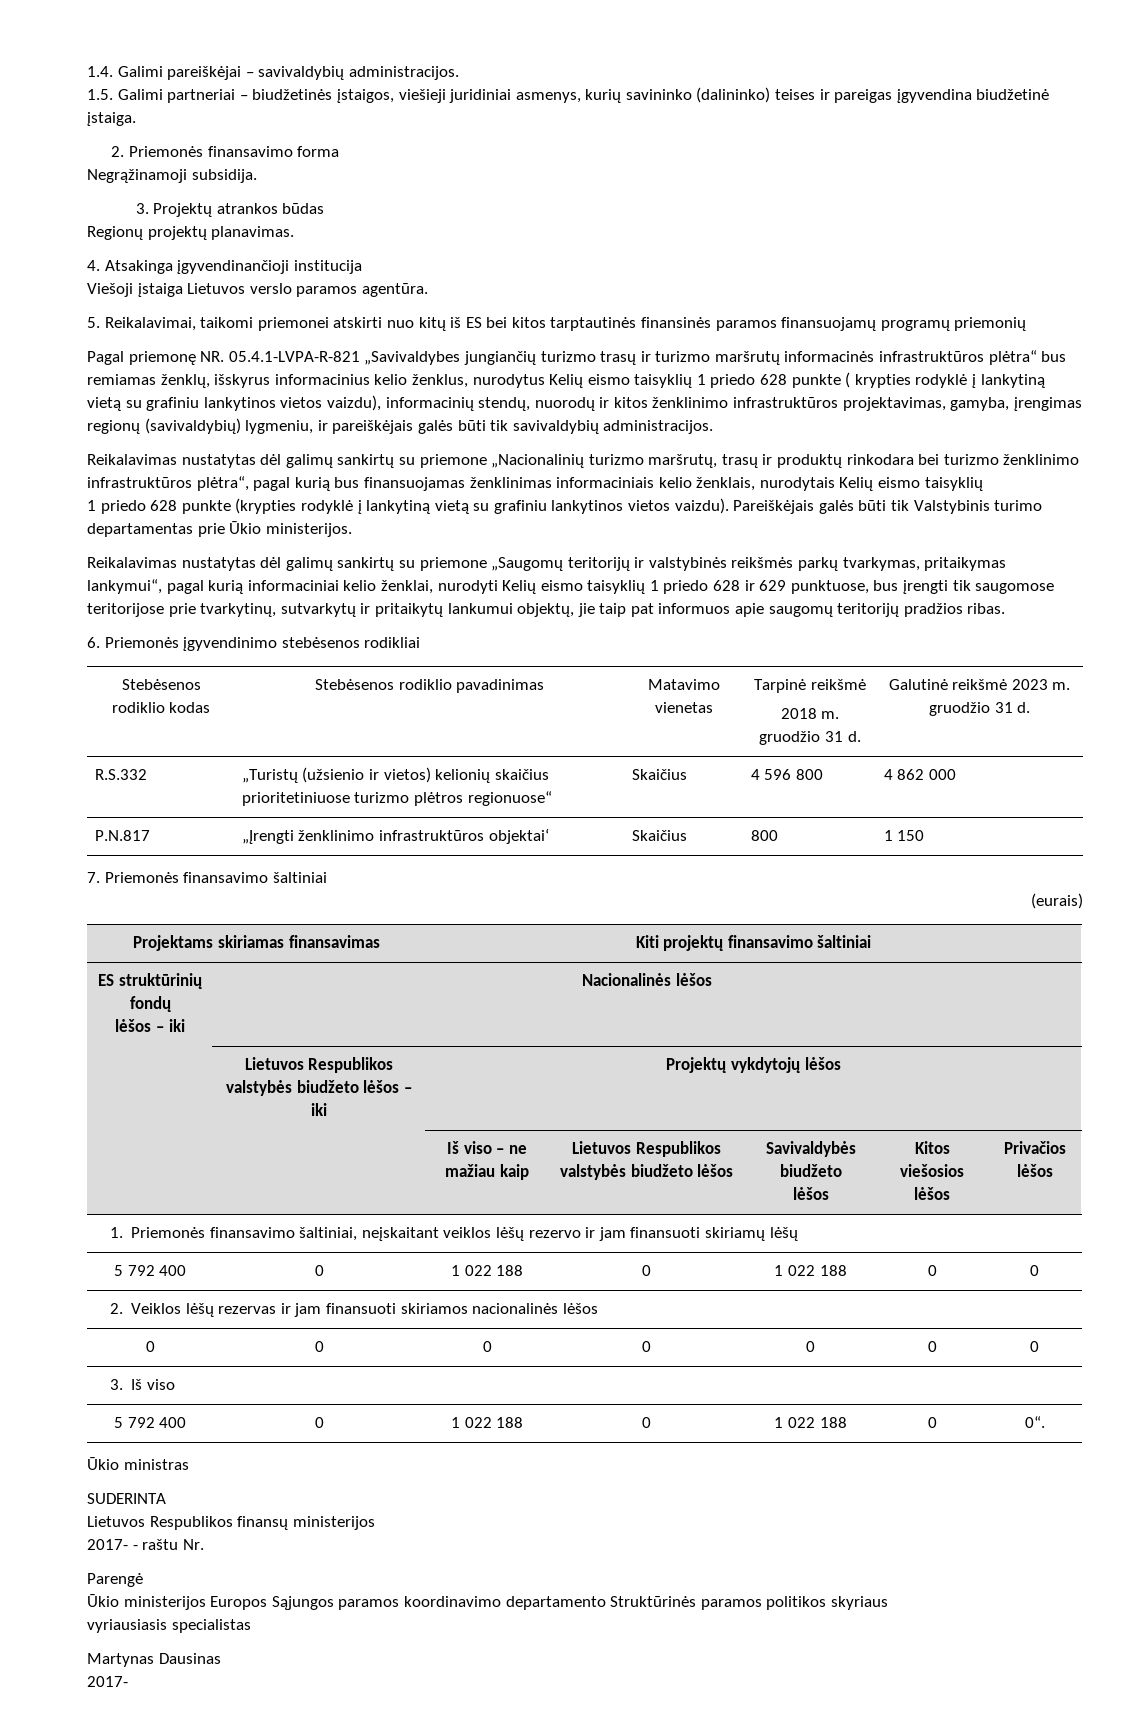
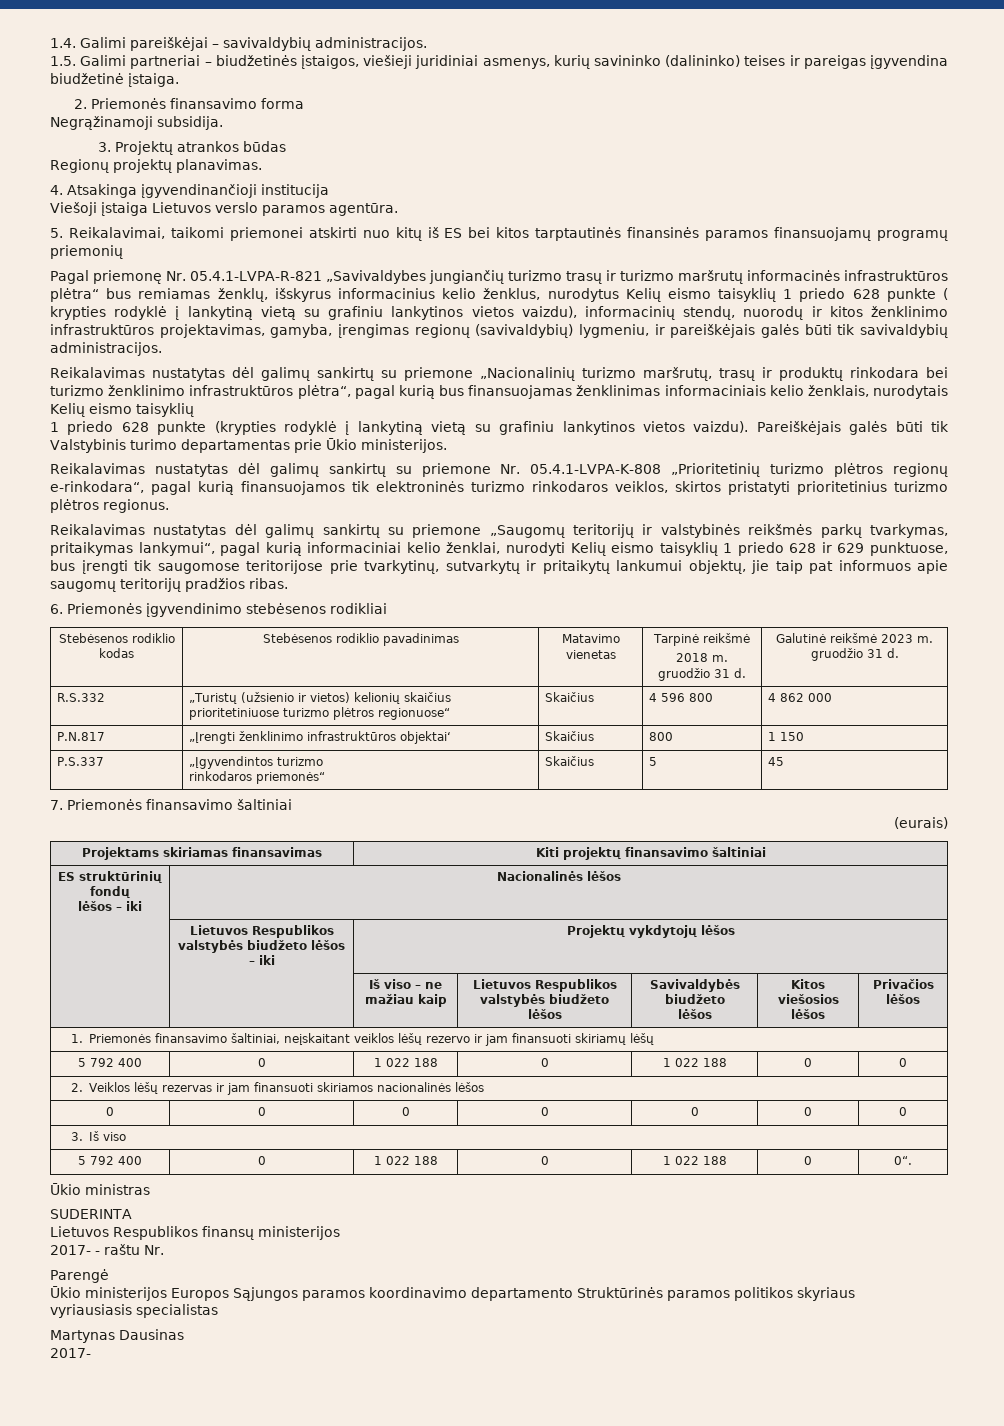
- Pagal priemonę NR. 05.4.1-LVPA-R-821 „Savivaldybes jungiančių turizmo trasų ir turizmo maršrutų informacinės infrastruktūros plėtra“ bus remiamas ženklų, išskyrus informacinius kelio ženklus, nurodytus Kelių eismo taisyklių 1 priedo 628 punkte ( krypties rodyklė į lankytiną vietą su grafiniu lankytinos vietos vaizdu), informacinių stendų, nuorodų ir kitos ženklinimo infrastruktūros projektavimas, gamyba, įrengimas regionų (savivaldybių) lygmeniu, ir pareiškėjais galės būti tik savivaldybių administracijos.
+ Pagal priemonę Nr. 05.4.1-LVPA-R-821 „Savivaldybes jungiančių turizmo trasų ir turizmo maršrutų informacinės infrastruktūros plėtra“ bus remiamas ženklų, išskyrus informacinius kelio ženklus, nurodytus Kelių eismo taisyklių 1 priedo 628 punkte ( krypties rodyklė į lankytiną vietą su grafiniu lankytinos vietos vaizdu), informacinių stendų, nuorodų ir kitos ženklinimo infrastruktūros projektavimas, gamyba, įrengimas regionų (savivaldybių) lygmeniu, ir pareiškėjais galės būti tik savivaldybių administracijos.
+ Reikalavimas nustatytas dėl galimų sankirtų su priemone Nr. 05.4.1-LVPA-K-808 „Prioritetinių turizmo plėtros regionų e-rinkodara“, pagal kurią finansuojamos tik elektroninės turizmo rinkodaros veiklos, skirtos pristatyti prioritetinius turizmo plėtros regionus.
+ P.S.337 | „Įgyvendintos turizmo
+ rinkodaros priemonės“ | Skaičius | 5 | 45

